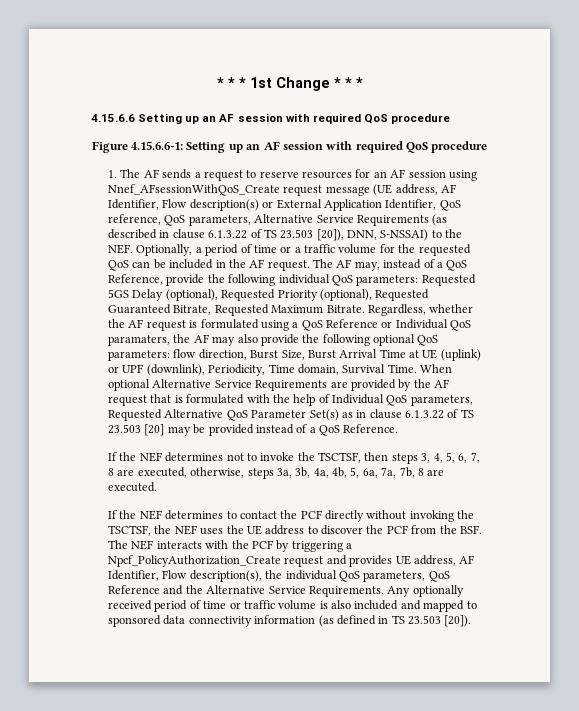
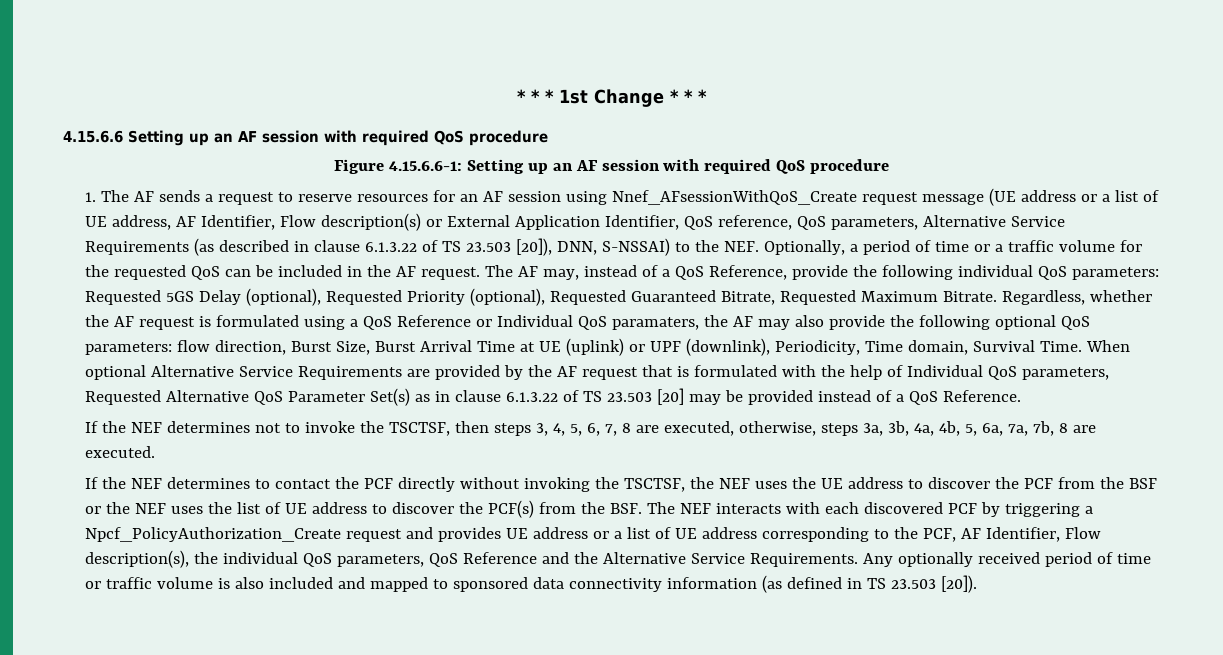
- 1. The AF sends a request to reserve resources for an AF session using Nnef_AFsessionWithQoS_Create request message (UE address, AF Identifier, Flow description(s) or External Application Identifier, QoS reference, QoS parameters, Alternative Service Requirements (as described in clause 6.1.3.22 of TS 23.503 [20]), DNN, S-NSSAI) to the NEF. Optionally, a period of time or a traffic volume for the requested QoS can be included in the AF request.
+ 1. The AF sends a request to reserve resources for an AF session using Nnef_AFsessionWithQoS_Create request message (UE address or a list of UE address, AF Identifier, Flow description(s) or External Application Identifier, QoS reference, QoS parameters, Alternative Service Requirements (as described in clause 6.1.3.22 of TS 23.503 [20]), DNN, S-NSSAI) to the NEF. Optionally, a period of time or a traffic volume for the requested QoS can be included in the AF request.
- If the NEF determines to contact the PCF directly without invoking the TSCTSF, the NEF uses the UE address to discover the PCF from the BSF. The NEF interacts with the PCF by triggering a Npcf_PolicyAuthorization_Create request and provides UE address, AF Identifier, Flow description(s), the individual QoS parameters, QoS Reference and the Alternative Service Requirements.
+ If the NEF determines to contact the PCF directly without invoking the TSCTSF, the NEF uses the UE address to discover the PCF from the BSF or the NEF uses the list of UE address to discover the PCF(s) from the BSF. The NEF interacts with each discovered PCF by triggering a Npcf_PolicyAuthorization_Create request and provides UE address or a list of UE address corresponding to the PCF, AF Identifier, Flow description(s), the individual QoS parameters, QoS Reference and the Alternative Service Requirements.

